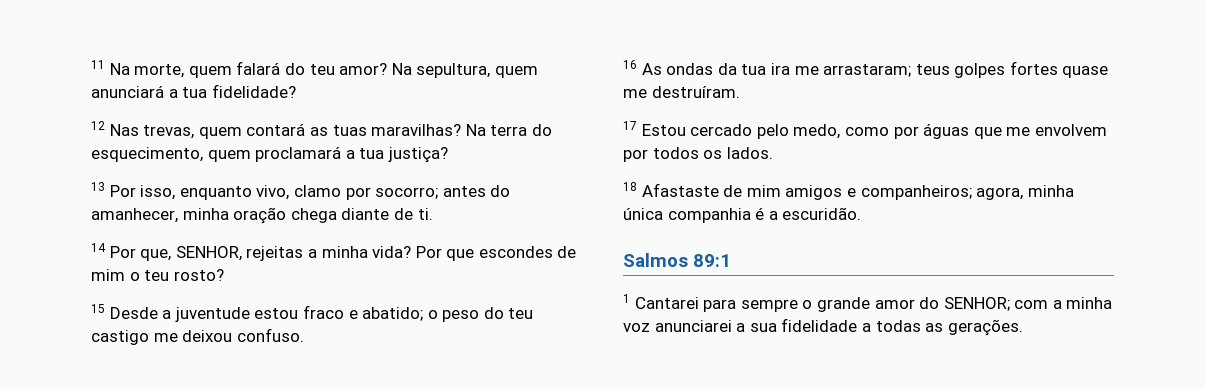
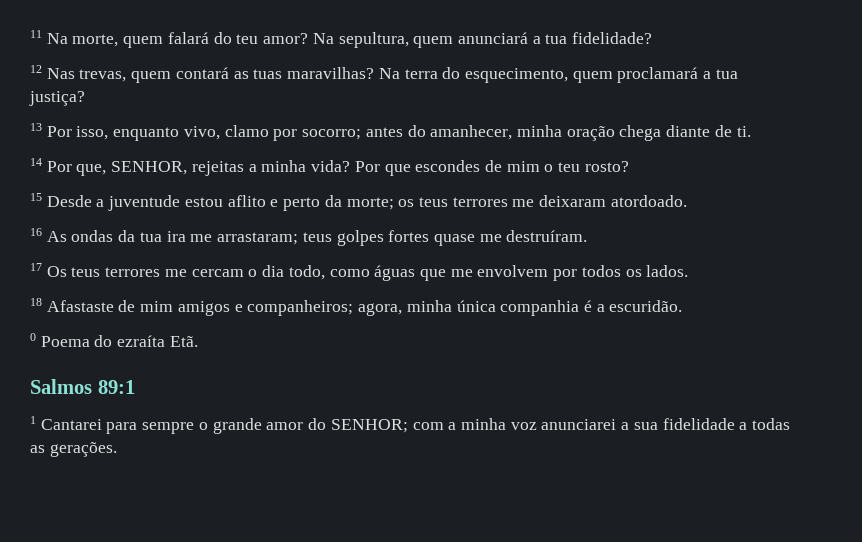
- 15 Desde a juventude estou fraco e abatido; o peso do teu castigo me deixou confuso.
+ 15 Desde a juventude estou aflito e perto da morte; os teus terrores me deixaram atordoado.
- 17 Estou cercado pelo medo, como por águas que me envolvem por todos os lados.
+ 17 Os teus terrores me cercam o dia todo, como águas que me envolvem por todos os lados.
+ 0 Poema do ezraíta Etã.

